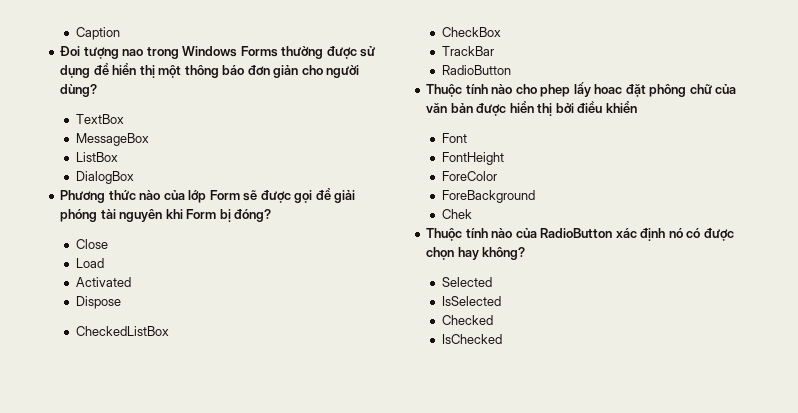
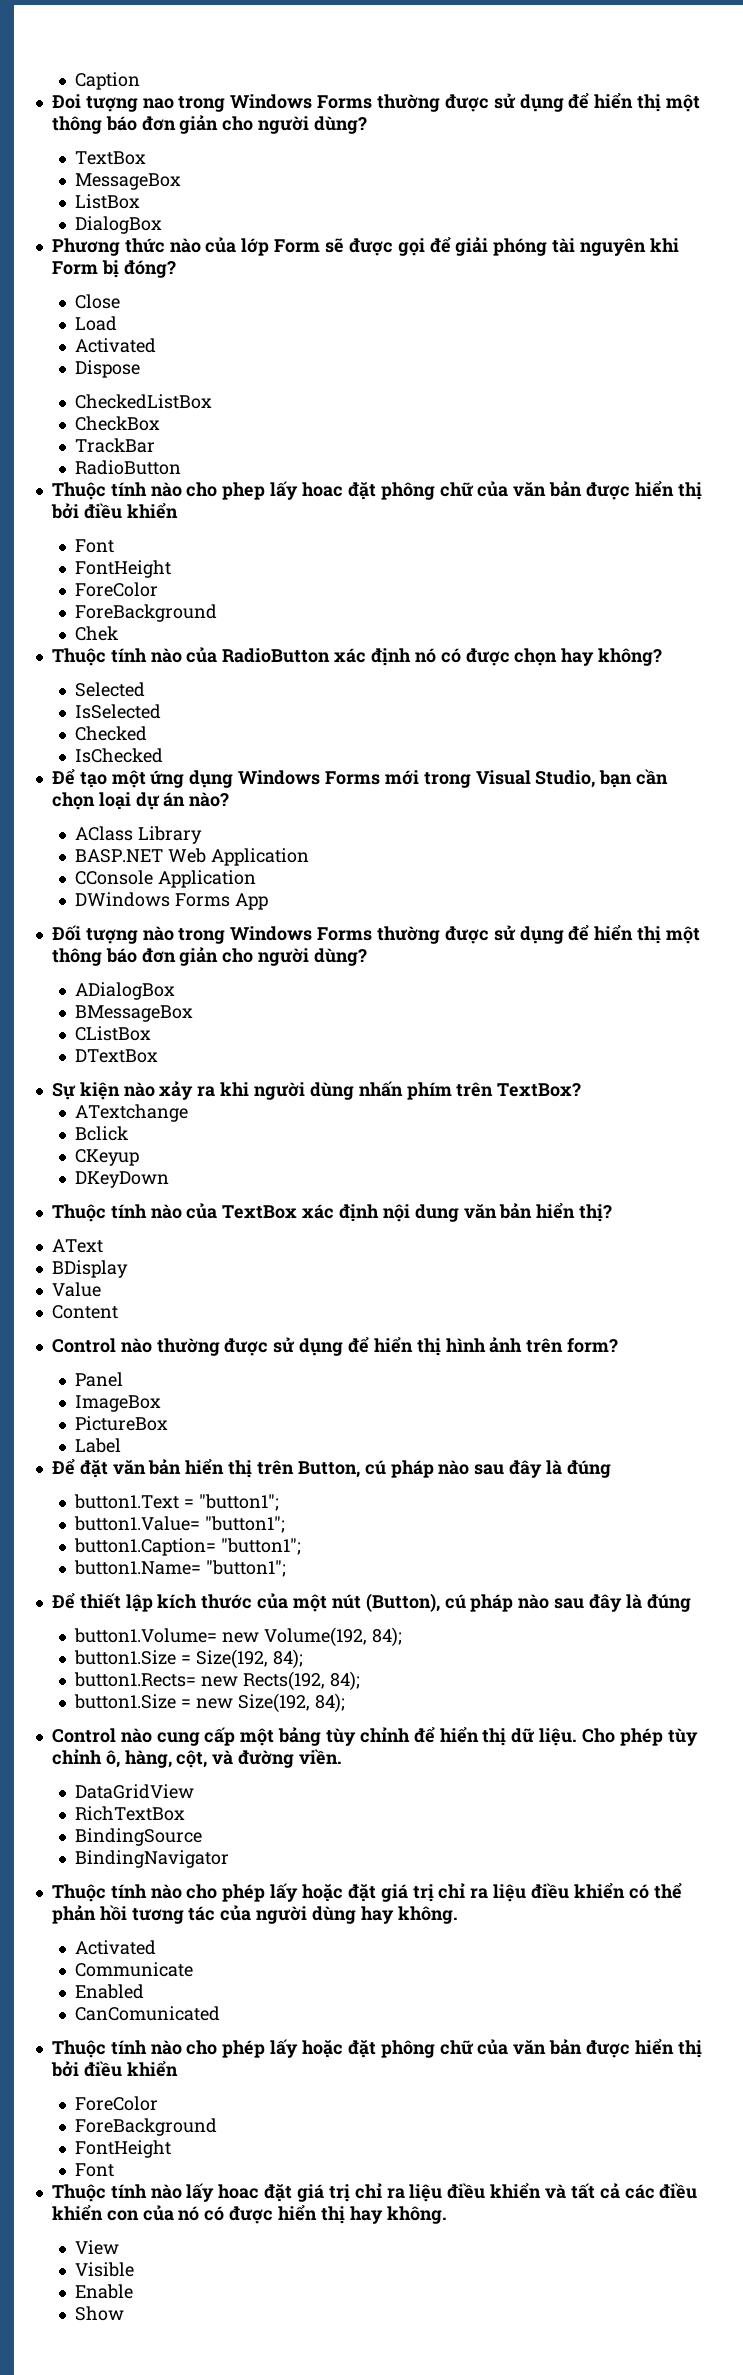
+ Để tạo một ứng dụng Windows Forms mới trong Visual Studio, bạn cần chọn loại dự án nào?
+ AClass Library
+ BASP.NET Web Application
+ CConsole Application
+ DWindows Forms App
+ Đối tượng nào trong Windows Forms thường được sử dụng để hiển thị một thông báo đơn giản cho người dùng?
+ ADialogBox
+ BMessageBox
+ CListBox
+ DTextBox
+ Sự kiện nào xảy ra khi người dùng nhấn phím trên TextBox?
+ ATextchange
+ Bclick
+ CKeyup
+ DKeyDown
+ Thuộc tính nào của TextBox xác định nội dung văn bản hiển thị?
+ AText
+ BDisplay
+ Value
+ Content
+ Control nào thường được sử dụng để hiển thị hình ảnh trên form?
+ Panel
+ ImageBox
+ PictureBox
+ Label
+ Để đặt văn bản hiển thị trên Button, cú pháp nào sau đây là đúng
+ button1.Text = "button1";
+ button1.Value= "button1";
+ button1.Caption= "button1";
+ button1.Name= "button1";
+ Để thiết lập kích thước của một nút (Button), cú pháp nào sau đây là đúng
+ button1.Volume= new Volume(192, 84);
+ button1.Size = Size(192, 84);
+ button1.Rects= new Rects(192, 84);
+ button1.Size = new Size(192, 84);
+ Control nào cung cấp một bảng tùy chỉnh để hiển thị dữ liệu. Cho phép tùy chỉnh ô, hàng, cột, và đường viền.
+ DataGridView
+ RichTextBox
+ BindingSource
+ BindingNavigator
+ Thuộc tính nào cho phép lấy hoặc đặt giá trị chỉ ra liệu điều khiển có thể phản hồi tương tác của người dùng hay không.
+ Activated
+ Communicate
+ Enabled
+ CanComunicated
+ Thuộc tính nào cho phép lấy hoặc đặt phông chữ của văn bản được hiển thị bởi điều khiển
+ ForeColor
+ ForeBackground
+ FontHeight
+ Font
+ Thuộc tính nào lấy hoac đặt giá trị chỉ ra liệu điều khiển và tất cả các điều khiển con của nó có được hiển thị hay không.
+ View
+ Visible
+ Enable
+ Show

